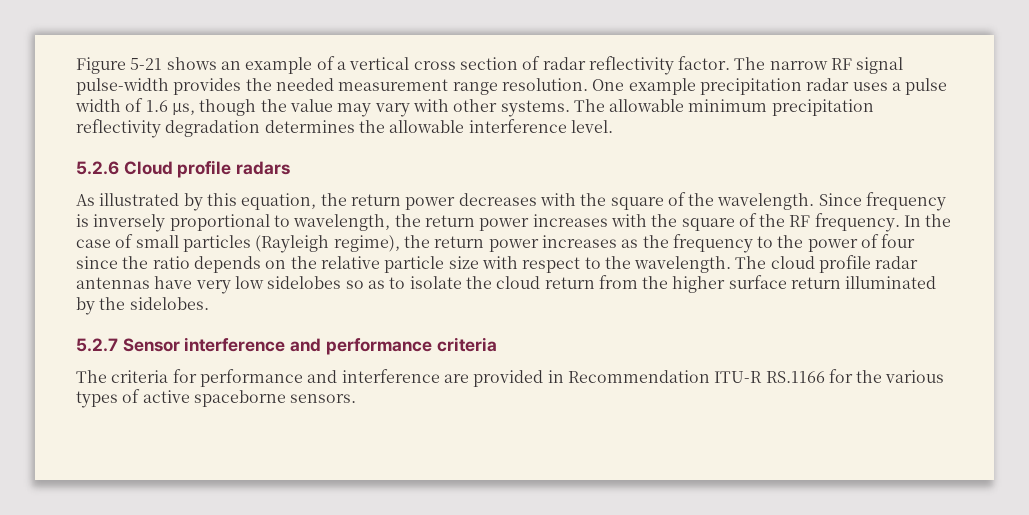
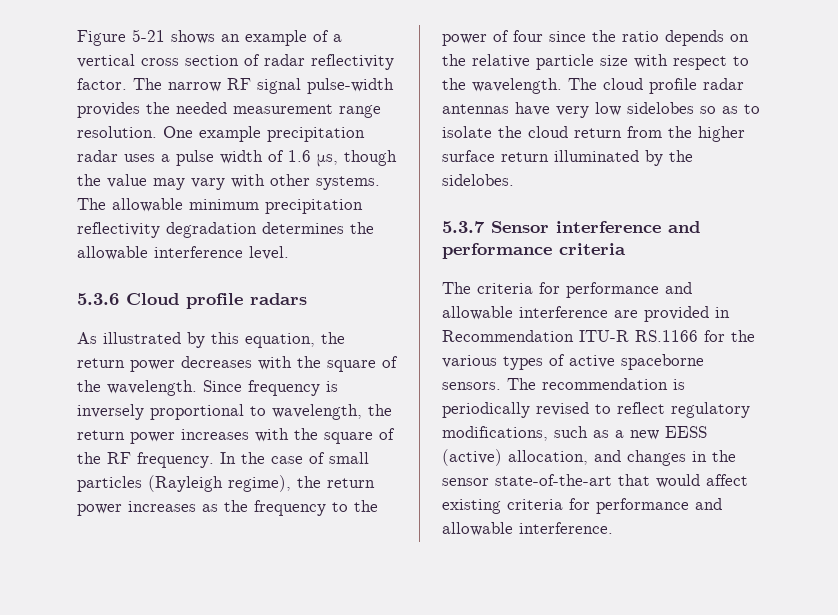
- 5.2.6 Cloud profile radars
+ 5.3.6 Cloud profile radars
- 5.2.7 Sensor interference and performance criteria
+ 5.3.7 Sensor interference and performance criteria
- The criteria for performance and interference are provided in Recommendation ITU-R RS.1166 for the various types of active spaceborne sensors.
+ The criteria for performance and allowable interference are provided in Recommendation ITU-R RS.1166 for the various types of active spaceborne sensors.
+ The recommendation is periodically revised to reflect regulatory modifications, such as a new EESS (active) allocation, and changes in the sensor state-of-the-art that would affect existing criteria for performance and allowable interference.

